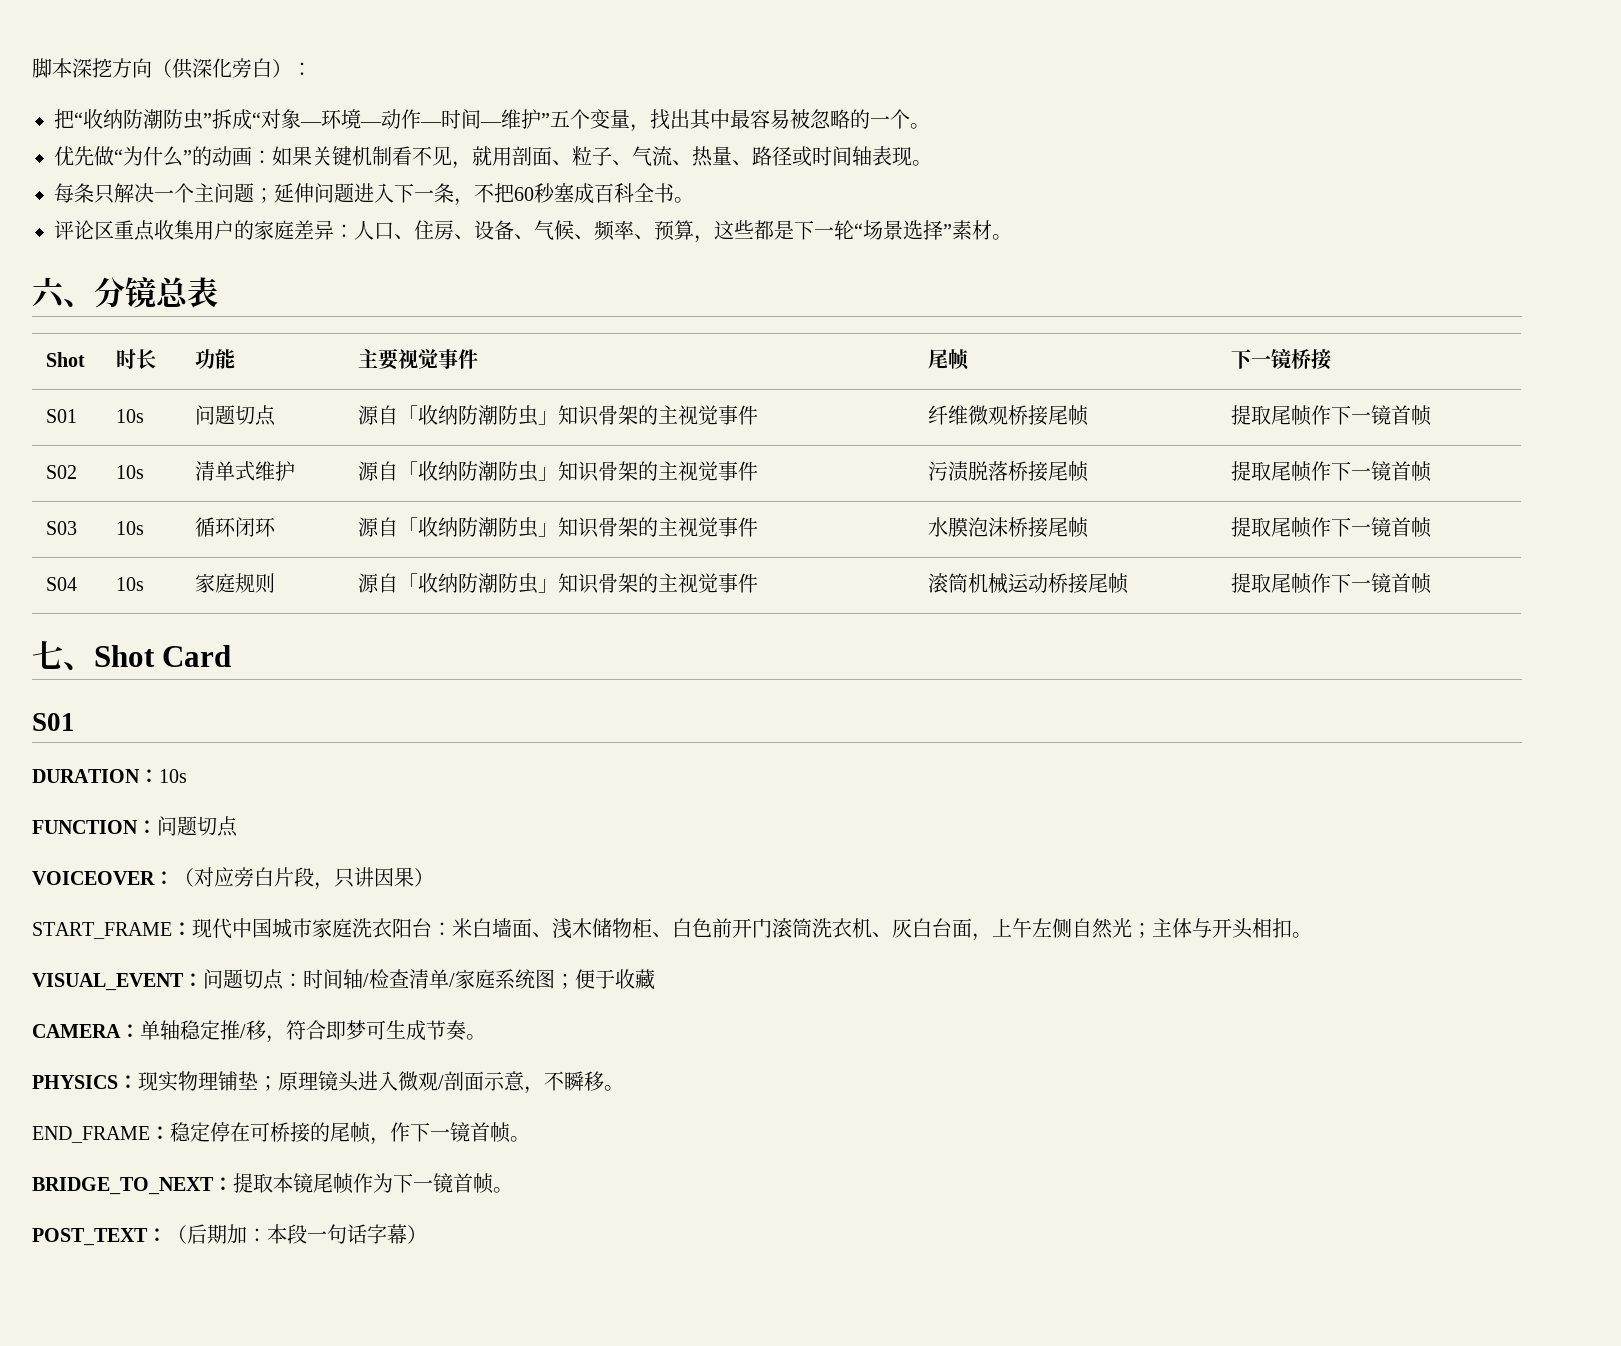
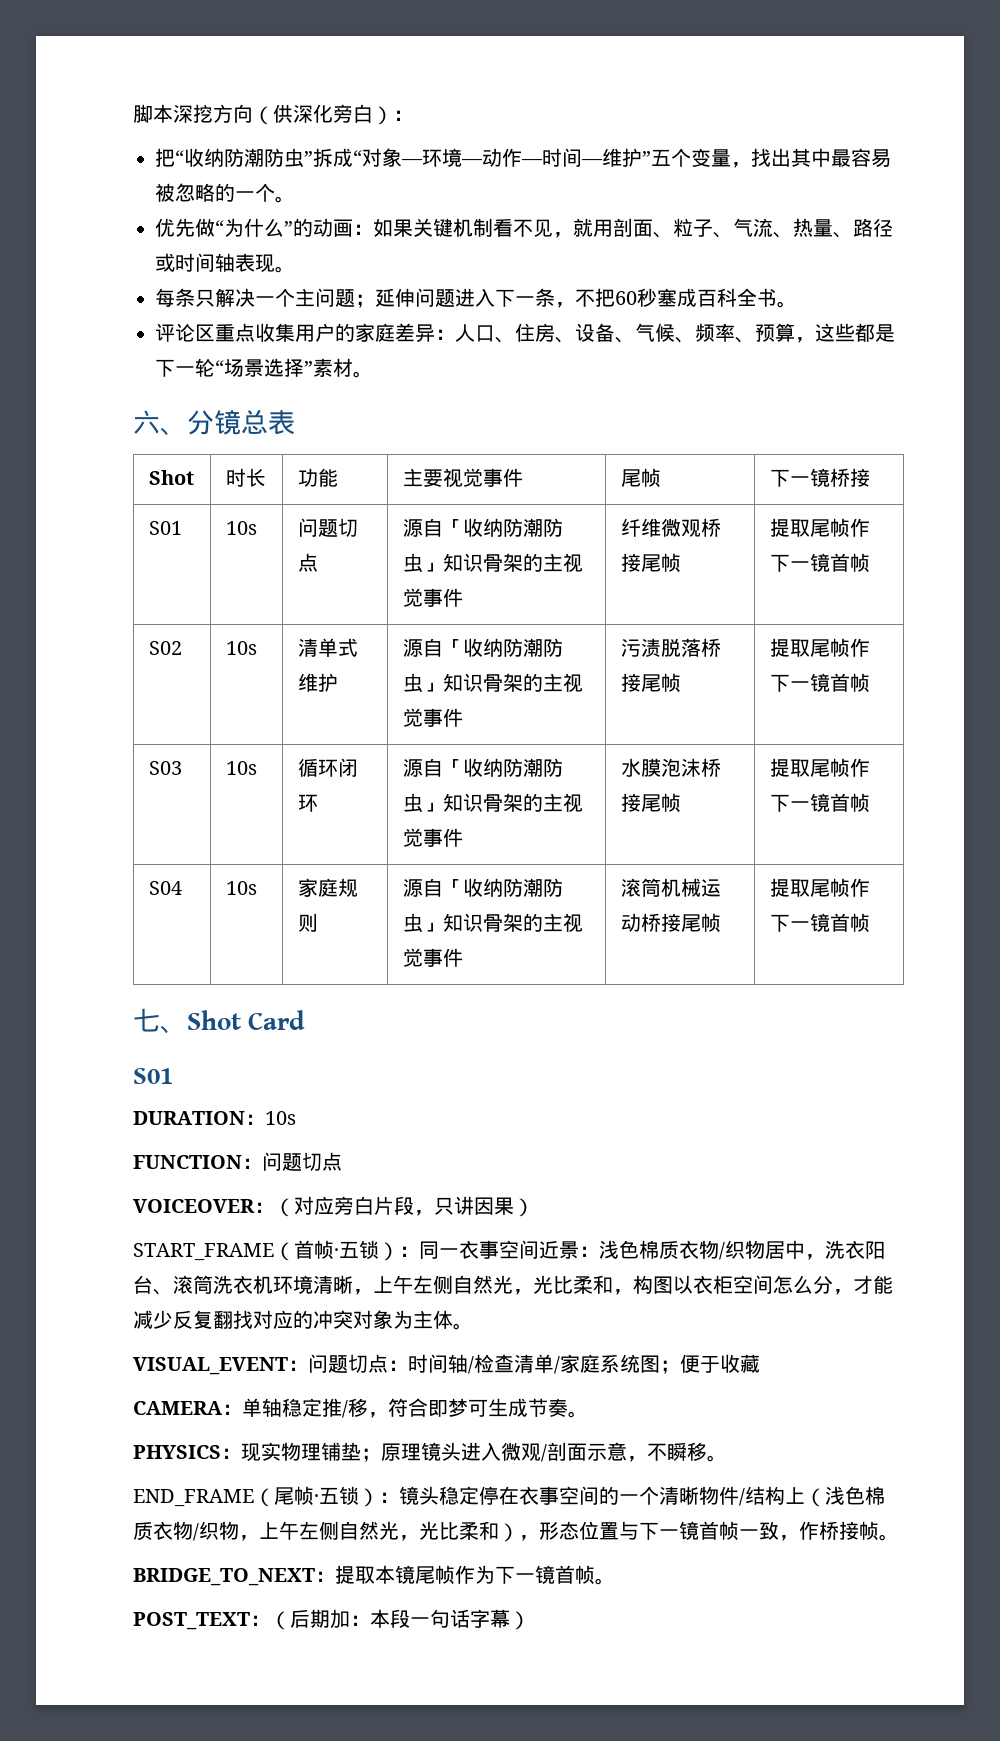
- START_FRAME：现代中国城市家庭洗衣阳台：米白墙面、浅木储物柜、白色前开门滚筒洗衣机、灰白台面，上午左侧自然光；主体与开头相扣。
+ START_FRAME（首帧·五锁）：同一衣事空间近景：浅色棉质衣物/织物居中，洗衣阳台、滚筒洗衣机环境清晰，上午左侧自然光，光比柔和，构图以衣柜空间怎么分，才能减少反复翻找对应的冲突对象为主体。
- END_FRAME：稳定停在可桥接的尾帧，作下一镜首帧。
+ END_FRAME（尾帧·五锁）：镜头稳定停在衣事空间的一个清晰物件/结构上（浅色棉质衣物/织物，上午左侧自然光，光比柔和），形态位置与下一镜首帧一致，作桥接帧。

